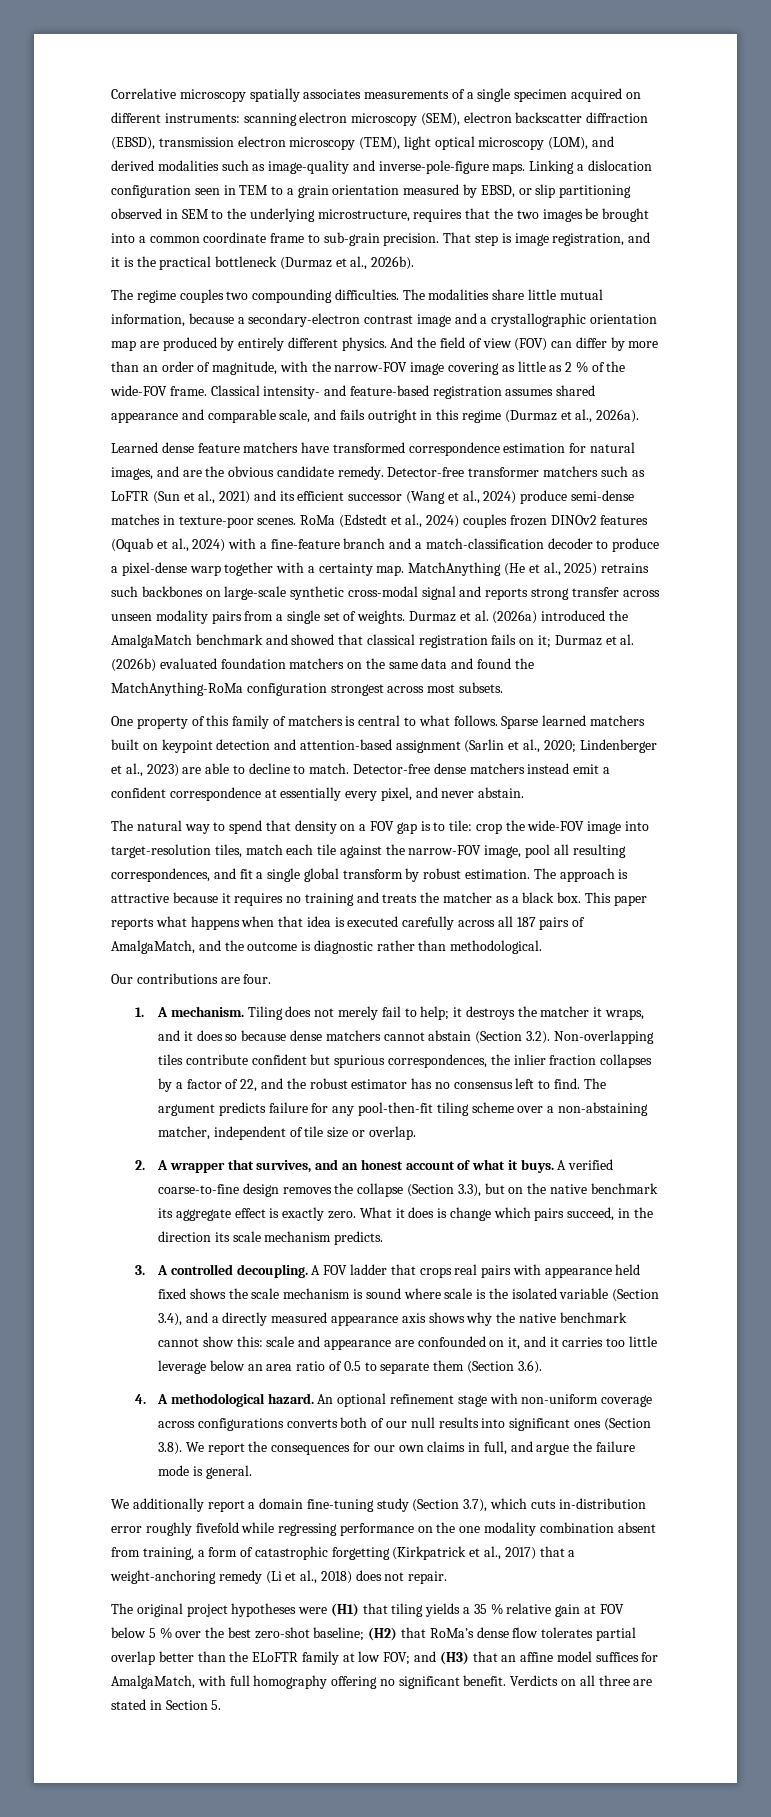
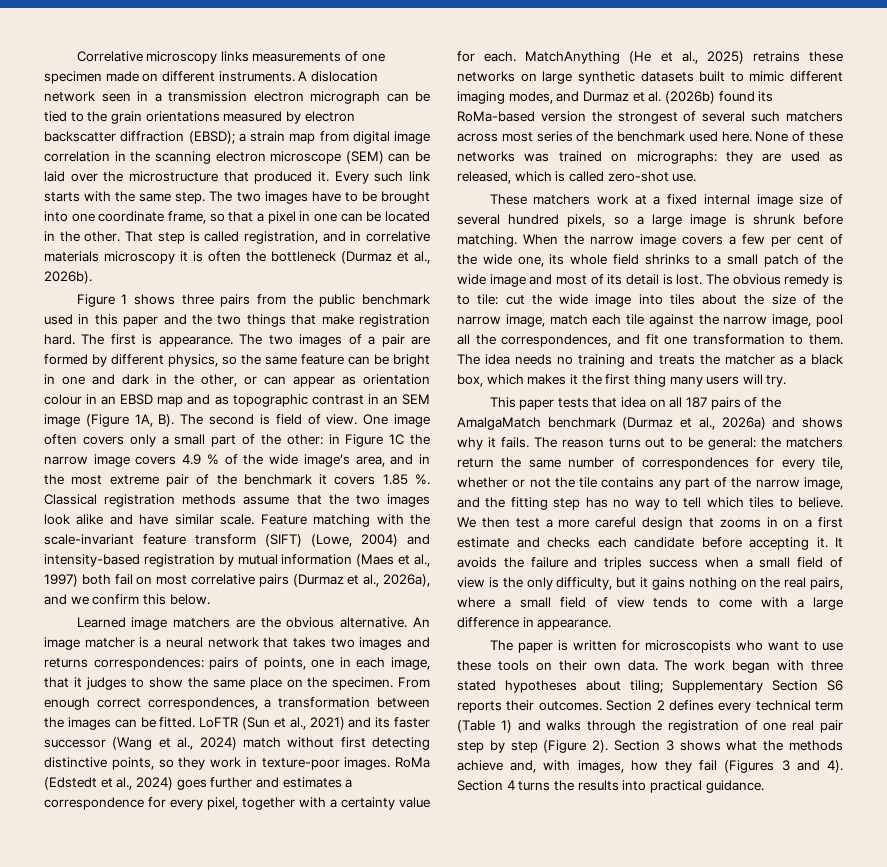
- Correlative microscopy spatially associates measurements of a single specimen acquired on different instruments: scanning electron microscopy (SEM), electron backscatter diffraction (EBSD), transmission electron microscopy (TEM), light optical microscopy (LOM), and derived modalities such as image-quality and inverse-pole-figure maps. Linking a dislocation configuration seen in TEM to a grain orientation measured by EBSD, or slip partitioning observed in SEM to the underlying microstructure, requires that the two images be brought into a common coordinate frame to sub-grain precision.
+ Correlative microscopy links measurements of one specimen made on different instruments. A dislocation network seen in a transmission electron micrograph can be tied to the grain orientations measured by electron backscatter diffraction (EBSD); a strain map from digital image correlation in the scanning electron microscope (SEM) can be laid over the microstructure that produced it. Every such link starts with the same step. The two images have to be brought into one coordinate frame, so that a pixel in one can be located in the other.
- That step is image registration, and it is the practical bottleneck (Durmaz et al., 2026b).
+ That step is called registration, and in correlative materials microscopy it is often the bottleneck (Durmaz et al., 2026b).
- The regime couples two compounding difficulties. The modalities share little mutual information, because a secondary-electron contrast image and a crystallographic orientation map are produced by entirely different physics. And the field of view (FOV) can differ by more than an order of magnitude, with the narrow-FOV image covering as little as 2 % of the wide-FOV frame. Classical intensity- and feature-based registration assumes shared appearance and comparable scale, and fails outright in this regime (Durmaz et al., 2026a).
- Learned dense feature matchers have transformed correspondence estimation for natural images, and are the obvious candidate remedy. Detector-free transformer matchers such as LoFTR (Sun et al., 2021) and its efficient successor (Wang et al., 2024) produce semi-dense matches in texture-poor scenes.
+ Figure 1 shows three pairs from the public benchmark used in this paper and the two things that make registration hard. The first is appearance. The two images of a pair are formed by different physics, so the same feature can be bright in one and dark in the other, or can appear as orientation colour in an EBSD map and as topographic contrast in an SEM image (Figure 1A, B). The second is field of view. One image often covers only a small part of the other: in Figure 1C the narrow image covers 4.9 % of the wide image’s area, and in the most extreme pair of the benchmark it covers 1.85 %. Classical registration methods assume that the two images look alike and have similar scale. Feature matching with the scale-invariant feature transform (SIFT) (Lowe, 2004) and intensity-based registration by mutual information (Maes et al., 1997) both fail on most correlative pairs (Durmaz et al., 2026a), and we confirm this below.
+ Learned image matchers are the obvious alternative. An image matcher is a neural network that takes two images and returns correspondences: pairs of points, one in each image, that it judges to show the same place on the specimen. From enough correct correspondences, a transformation between the images can be fitted. LoFTR (Sun et al., 2021) and its faster successor (Wang et al., 2024) match without first detecting distinctive points, so they work in texture-poor images.
- RoMa (Edstedt et al., 2024) couples frozen DINOv2 features (Oquab et al., 2024) with a fine-feature branch and a match-classification decoder to produce a pixel-dense warp together with a certainty map.
+ RoMa (Edstedt et al., 2024) goes further and estimates a correspondence for every pixel, together with a certainty value for each.
- MatchAnything (He et al., 2025) retrains such backbones on large-scale synthetic cross-modal signal and reports strong transfer across unseen modality pairs from a single set of weights. Durmaz et al. (2026a) introduced the AmalgaMatch benchmark and showed that classical registration fails on it; Durmaz et al. (2026b) evaluated foundation matchers on the same data and found the MatchAnything-RoMa configuration strongest across most subsets.
- One property of this family of matchers is central to what follows. Sparse learned matchers built on keypoint detection and attention-based assignment (Sarlin et al., 2020; Lindenberger et al., 2023) are able to decline to match. Detector-free dense matchers instead emit a confident correspondence at essentially every pixel, and never abstain.
- The natural way to spend that density on a FOV gap is to tile: crop the wide-FOV image into target-resolution tiles, match each tile against the narrow-FOV image, pool all resulting correspondences, and fit a single global transform by robust estimation. The approach is attractive because it requires no training and treats the matcher as a black box. This paper reports what happens when that idea is executed carefully across all 187 pairs of AmalgaMatch, and the outcome is diagnostic rather than methodological.
- Our contributions are four.
- 1. A mechanism. Tiling does not merely fail to help; it destroys the matcher it wraps, and it does so because dense matchers cannot abstain (Section 3.2). Non-overlapping tiles contribute confident but spurious correspondences, the inlier fraction collapses by a factor of 22, and the robust estimator has no consensus left to find. The argument predicts failure for any pool-then-fit tiling scheme over a non-abstaining matcher, independent of tile size or overlap.
- 2. A wrapper that survives, and an honest account of what it buys. A verified coarse-to-fine design removes the collapse (Section 3.3), but on the native benchmark its aggregate effect is exactly zero. What it does is change which pairs succeed, in the direction its scale mechanism predicts.
- 3. A controlled decoupling. A FOV ladder that crops real pairs with appearance held fixed shows the scale mechanism is sound where scale is the isolated variable (Section 3.4), and a directly measured appearance axis shows why the native benchmark cannot show this: scale and appearance are confounded on it, and it carries too little leverage below an area ratio of 0.5 to separate them (Section 3.6).
- 4. A methodological hazard. An optional refinement stage with non-uniform coverage across configurations converts both of our null results into significant ones (Section 3.8). We report the consequences for our own claims in full, and argue the failure mode is general.
- We additionally report a domain fine-tuning study (Section 3.7), which cuts in-distribution error roughly fivefold while regressing performance on the one modality combination absent from training, a form of catastrophic forgetting (Kirkpatrick et al., 2017) that a weight-anchoring remedy (Li et al., 2018) does not repair.
- The original project hypotheses were (H1) that tiling yields a 35 % relative gain at FOV below 5 % over the best zero-shot baseline; (H2) that RoMa’s dense flow tolerates partial overlap better than the ELoFTR family at low FOV; and (H3) that an affine model suffices for AmalgaMatch, with full homography offering no significant benefit. Verdicts on all three are stated in Section 5.
+ MatchAnything (He et al., 2025) retrains these networks on large synthetic datasets built to mimic different imaging modes, and Durmaz et al. (2026b) found its RoMa-based version the strongest of several such matchers across most series of the benchmark used here. None of these networks was trained on micrographs: they are used as released, which is called zero-shot use.
+ These matchers work at a fixed internal image size of several hundred pixels, so a large image is shrunk before matching. When the narrow image covers a few per cent of the wide one, its whole field shrinks to a small patch of the wide image and most of its detail is lost. The obvious remedy is to tile: cut the wide image into tiles about the size of the narrow image, match each tile against the narrow image, pool all the correspondences, and fit one transformation to them. The idea needs no training and treats the matcher as a black box, which makes it the first thing many users will try.
+ This paper tests that idea on all 187 pairs of the AmalgaMatch benchmark (Durmaz et al., 2026a) and shows why it fails. The reason turns out to be general: the matchers return the same number of correspondences for every tile, whether or not the tile contains any part of the narrow image, and the fitting step has no way to tell which tiles to believe. We then test a more careful design that zooms in on a first estimate and checks each candidate before accepting it. It avoids the failure and triples success when a small field of view is the only difficulty, but it gains nothing on the real pairs, where a small field of view tends to come with a large difference in appearance.
+ The paper is written for microscopists who want to use these tools on their own data. The work began with three stated hypotheses about tiling; Supplementary Section S6 reports their outcomes. Section 2 defines every technical term (Table 1) and walks through the registration of one real pair step by step (Figure 2). Section 3 shows what the methods achieve and, with images, how they fail (Figures 3 and 4). Section 4 turns the results into practical guidance.

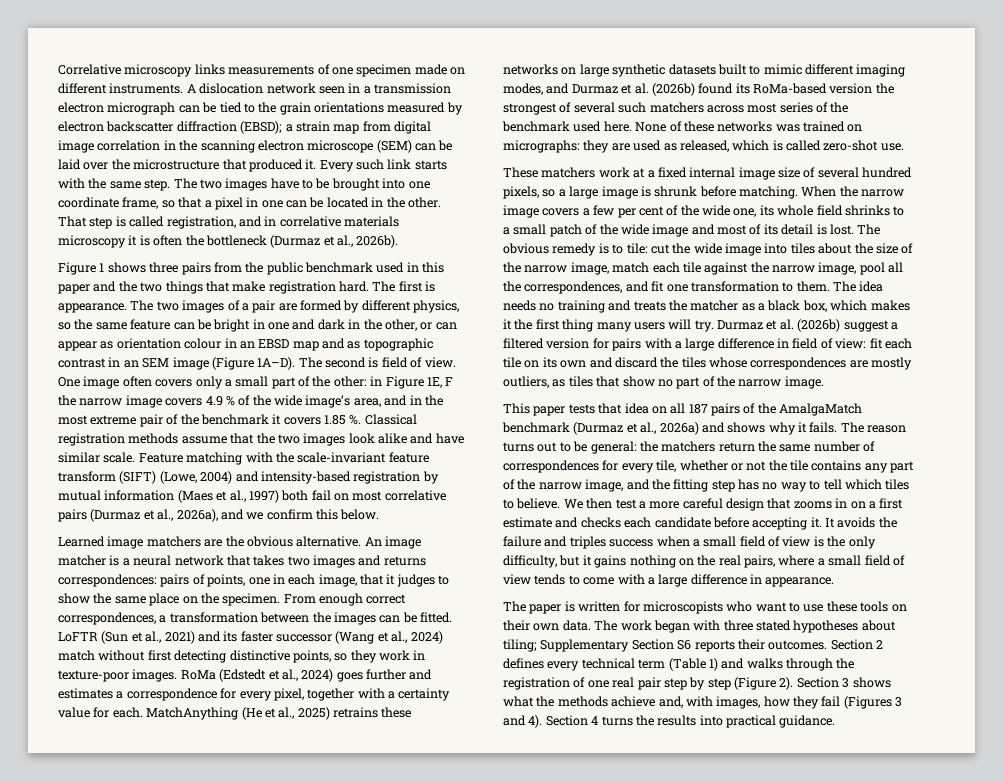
- The two images of a pair are formed by different physics, so the same feature can be bright in one and dark in the other, or can appear as orientation colour in an EBSD map and as topographic contrast in an SEM image (Figure 1A, B). The second is field of view.
+ The two images of a pair are formed by different physics, so the same feature can be bright in one and dark in the other, or can appear as orientation colour in an EBSD map and as topographic contrast in an SEM image (Figure 1A–D). The second is field of view.
- One image often covers only a small part of the other: in Figure 1C the narrow image covers 4.9 % of the wide image’s area, and in the most extreme pair of the benchmark it covers 1.85 %.
+ One image often covers only a small part of the other: in Figure 1E, F the narrow image covers 4.9 % of the wide image’s area, and in the most extreme pair of the benchmark it covers 1.85 %.
+ Durmaz et al. (2026b) suggest a filtered version for pairs with a large difference in field of view: fit each tile on its own and discard the tiles whose correspondences are mostly outliers, as tiles that show no part of the narrow image.

